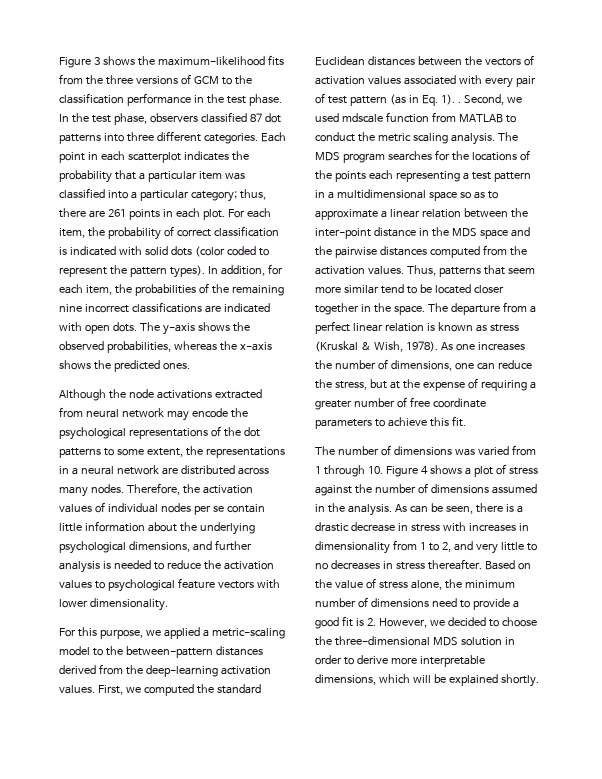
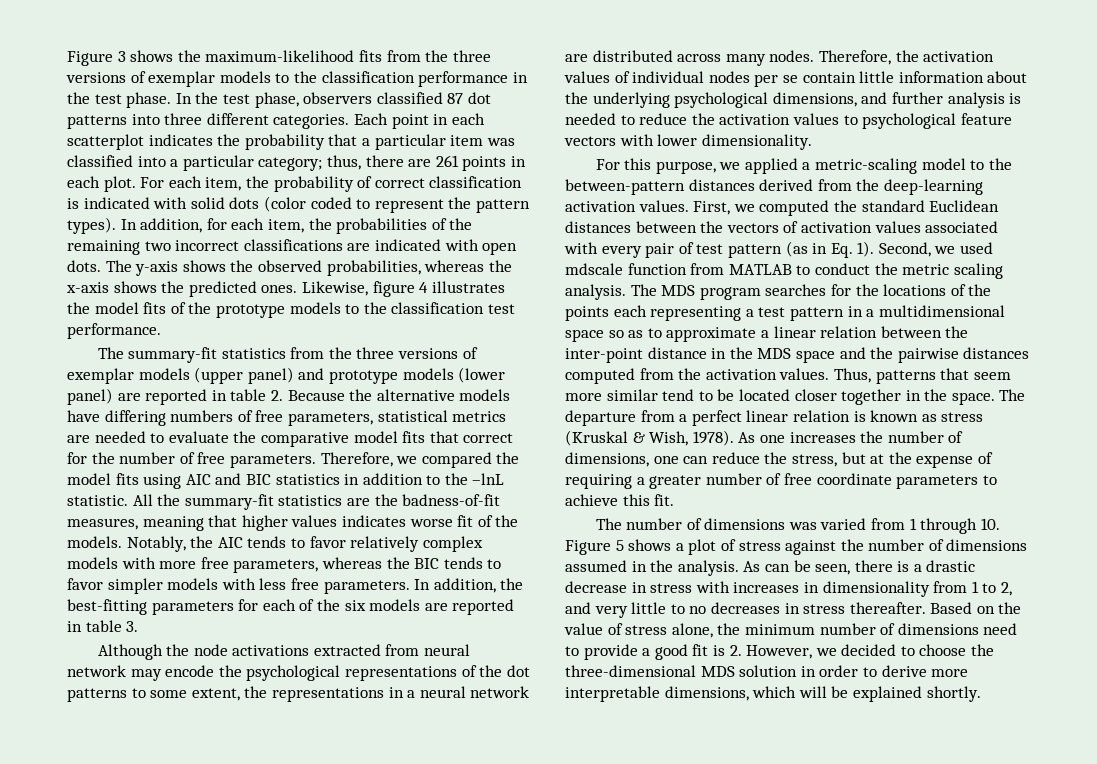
- Figure 3 shows the maximum-likelihood fits from the three versions of GCM to the classification performance in the test phase.
+ Figure 3 shows the maximum-likelihood fits from the three versions of exemplar models to the classification performance in the test phase.
- In addition, for each item, the probabilities of the remaining nine incorrect classifications are indicated with open dots.
+ In addition, for each item, the probabilities of the remaining two incorrect classifications are indicated with open dots.
+ Likewise, figure 4 illustrates the model fits of the prototype models to the classification test performance.
+ The summary-fit statistics from the three versions of exemplar models (upper panel) and prototype models (lower panel) are reported in table 2. Because the alternative models have differing numbers of free parameters, statistical metrics are needed to evaluate the comparative model fits that correct for the number of free parameters. Therefore, we compared the model fits using AIC and BIC statistics in addition to the –lnL statistic. All the summary-fit statistics are the badness-of-fit measures, meaning that higher values indicates worse fit of the models. Notably, the AIC tends to favor relatively complex models with more free parameters, whereas the BIC tends to favor simpler models with less free parameters. In addition, the best-fitting parameters for each of the six models are reported in table 3.
- First, we computed the standard Euclidean distances between the vectors of activation values associated with every pair of test pattern (as in Eq. 1). .
+ First, we computed the standard Euclidean distances between the vectors of activation values associated with every pair of test pattern (as in Eq. 1).
- The number of dimensions was varied from 1 through 10. Figure 4 shows a plot of stress against the number of dimensions assumed in the analysis.
+ The number of dimensions was varied from 1 through 10. Figure 5 shows a plot of stress against the number of dimensions assumed in the analysis.

